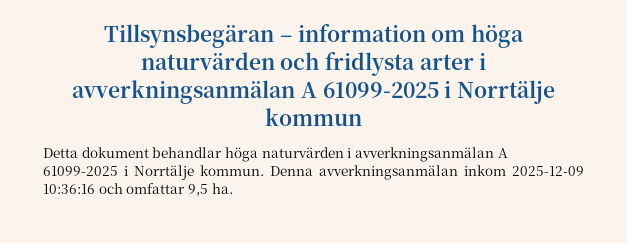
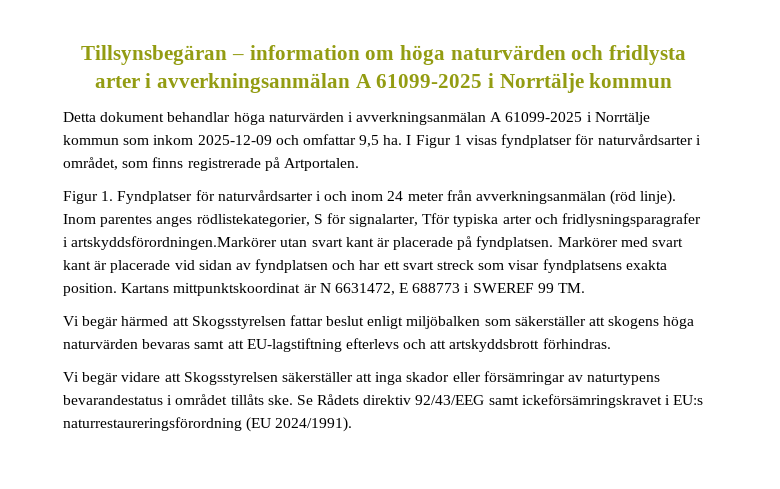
- Detta dokument behandlar höga naturvärden i avverkningsanmälan A 61099-2025 i Norrtälje kommun. Denna avverkningsanmälan inkom 2025-12-09 10:36:16 och omfattar 9,5 ha.
+ Detta dokument behandlar höga naturvärden i avverkningsanmälan A 61099-2025 i Norrtälje kommun som inkom 2025-12-09 och omfattar 9,5 ha.
+ I Figur 1 visas fyndplatser för naturvårdsarter i området, som finns registrerade på Artportalen.
+ Figur 1. Fyndplatser för naturvårdsarter i och inom 24 meter från avverkningsanmälan (röd linje). Inom parentes anges rödlistekategorier, S för signalarter, Tför typiska arter och fridlysningsparagrafer i artskyddsförordningen.Markörer utan svart kant är placerade på fyndplatsen. Markörer med svart kant är placerade vid sidan av fyndplatsen och har ett svart streck som visar fyndplatsens exakta position. Kartans mittpunktskoordinat är N 6631472, E 688773 i SWEREF 99 TM.
+ Vi begär härmed att Skogsstyrelsen fattar beslut enligt miljöbalken som säkerställer att skogens höga naturvärden bevaras samt att EU-lagstiftning efterlevs och att artskyddsbrott förhindras.
+ Vi begär vidare att Skogsstyrelsen säkerställer att inga skador eller försämringar av naturtypens bevarandestatus i området tillåts ske. Se Rådets direktiv 92/43/EEG samt ickeförsämringskravet i EU:s naturrestaureringsförordning (EU 2024/1991).

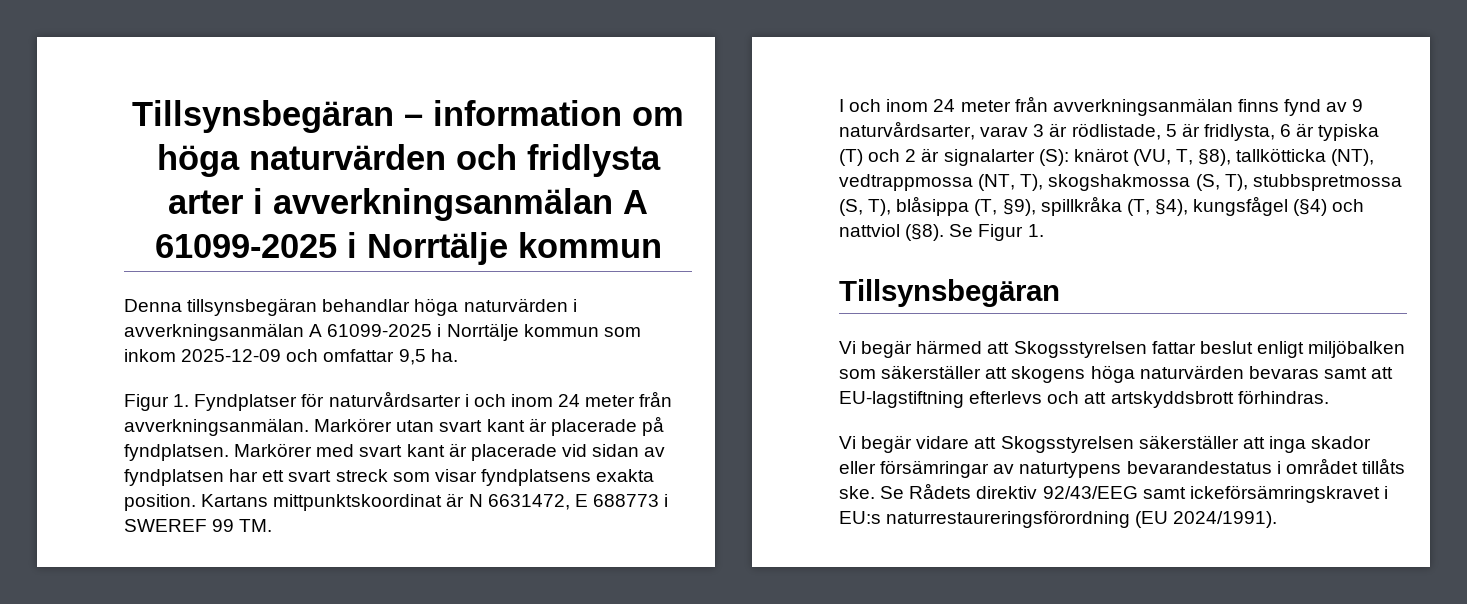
- Detta dokument behandlar höga naturvärden i avverkningsanmälan A 61099-2025 i Norrtälje kommun som inkom 2025-12-09 och omfattar 9,5 ha. I Figur 1 visas fyndplatser för naturvårdsarter i området, som finns registrerade på Artportalen.
+ Denna tillsynsbegäran behandlar höga naturvärden i avverkningsanmälan A 61099-2025 i Norrtälje kommun som inkom 2025-12-09 och omfattar 9,5 ha.
- Figur 1. Fyndplatser för naturvårdsarter i och inom 24 meter från avverkningsanmälan (röd linje). Inom parentes anges rödlistekategorier, S för signalarter, Tför typiska arter och fridlysningsparagrafer i artskyddsförordningen.Markörer utan svart kant är placerade på fyndplatsen.
+ Figur 1. Fyndplatser för naturvårdsarter i och inom 24 meter från avverkningsanmälan. Markörer utan svart kant är placerade på fyndplatsen.
- Markörer med svart kant är placerade vid sidan av fyndplatsen och har ett svart streck som visar fyndplatsens exakta position.
+ Markörer med svart kant är placerade vid sidan av fyndplatsen har ett svart streck som visar fyndplatsens exakta position.
+ I och inom 24 meter från avverkningsanmälan finns fynd av 9 naturvårdsarter, varav 3 är rödlistade, 5 är fridlysta, 6 är typiska (T) och 2 är signalarter (S): knärot (VU, T, §8), tallkötticka (NT), vedtrappmossa (NT, T), skogshakmossa (S, T), stubbspretmossa (S, T), blåsippa (T, §9), spillkråka (T, §4), kungsfågel (§4) och nattviol (§8). Se Figur 1.
+ Tillsynsbegäran

